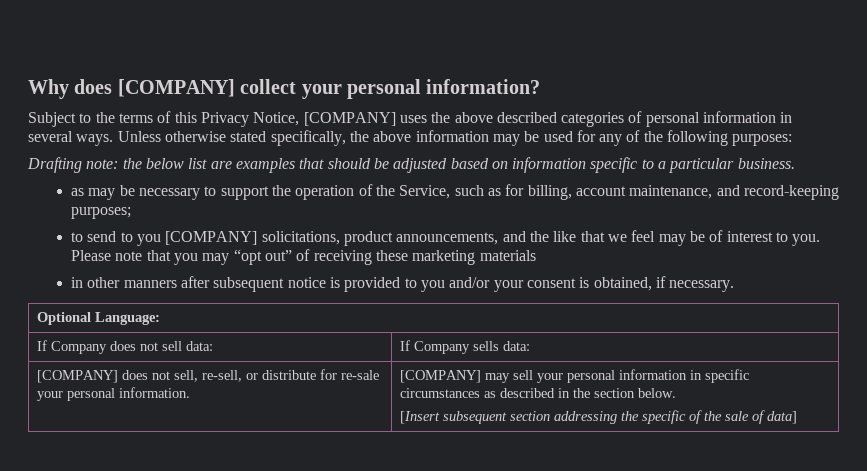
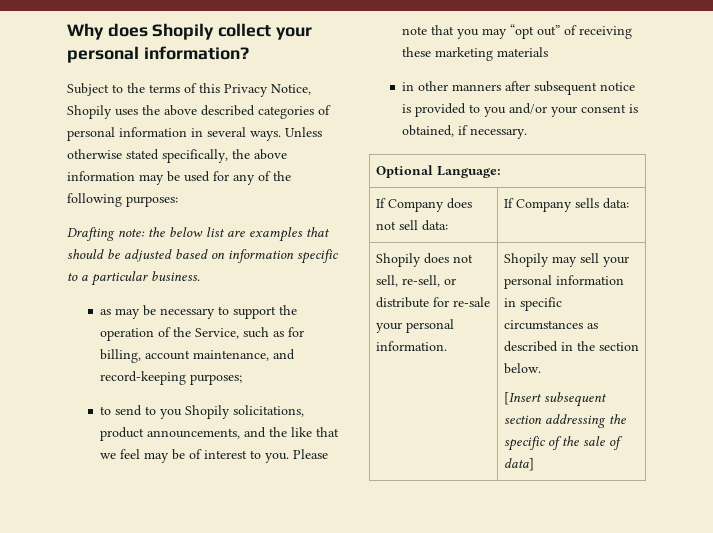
- Why does [COMPANY] collect your personal information?
+ Why does Shopily collect your personal information?
- Subject to the terms of this Privacy Notice, [COMPANY] uses the above described categories of personal information in several ways.
+ Subject to the terms of this Privacy Notice, Shopily uses the above described categories of personal information in several ways.
- to send to you [COMPANY] solicitations, product announcements, and the like that we feel may be of interest to you.
+ to send to you Shopily solicitations, product announcements, and the like that we feel may be of interest to you.
- [COMPANY] does not sell, re-sell, or distribute for re-sale your personal information. | [COMPANY] may sell your personal information in specific circumstances as described in the section below.
+ Shopily does not sell, re-sell, or distribute for re-sale your personal information. | Shopily may sell your personal information in specific circumstances as described in the section below.

